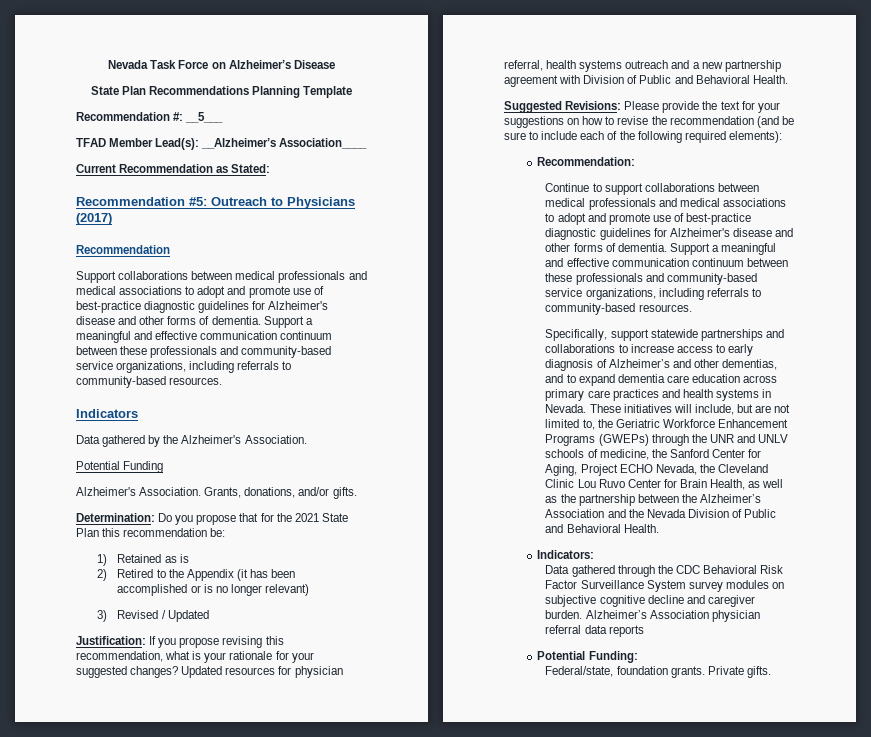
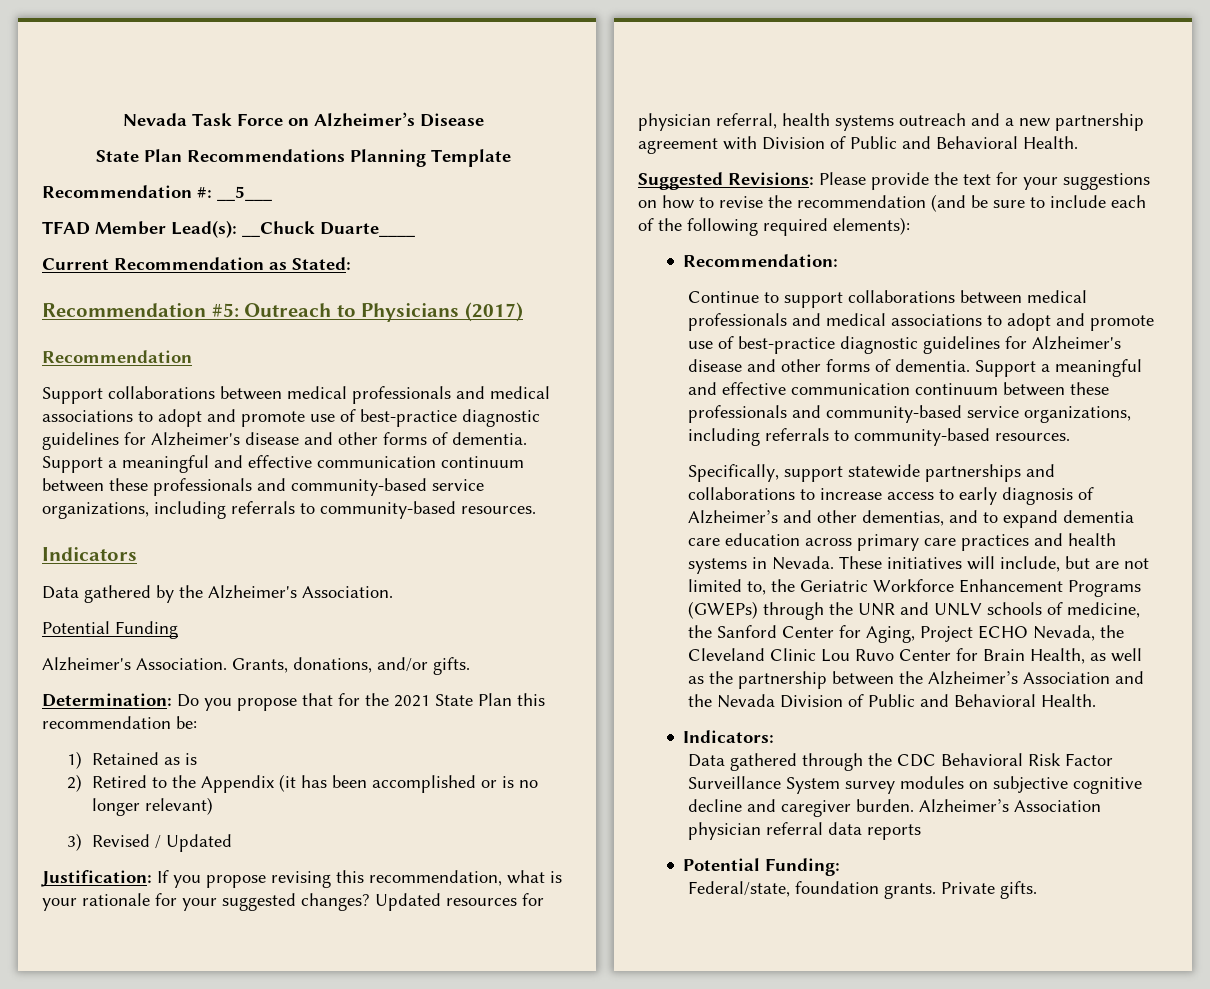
- TFAD Member Lead(s): __Alzheimer’s Association____
+ TFAD Member Lead(s): __Chuck Duarte____

